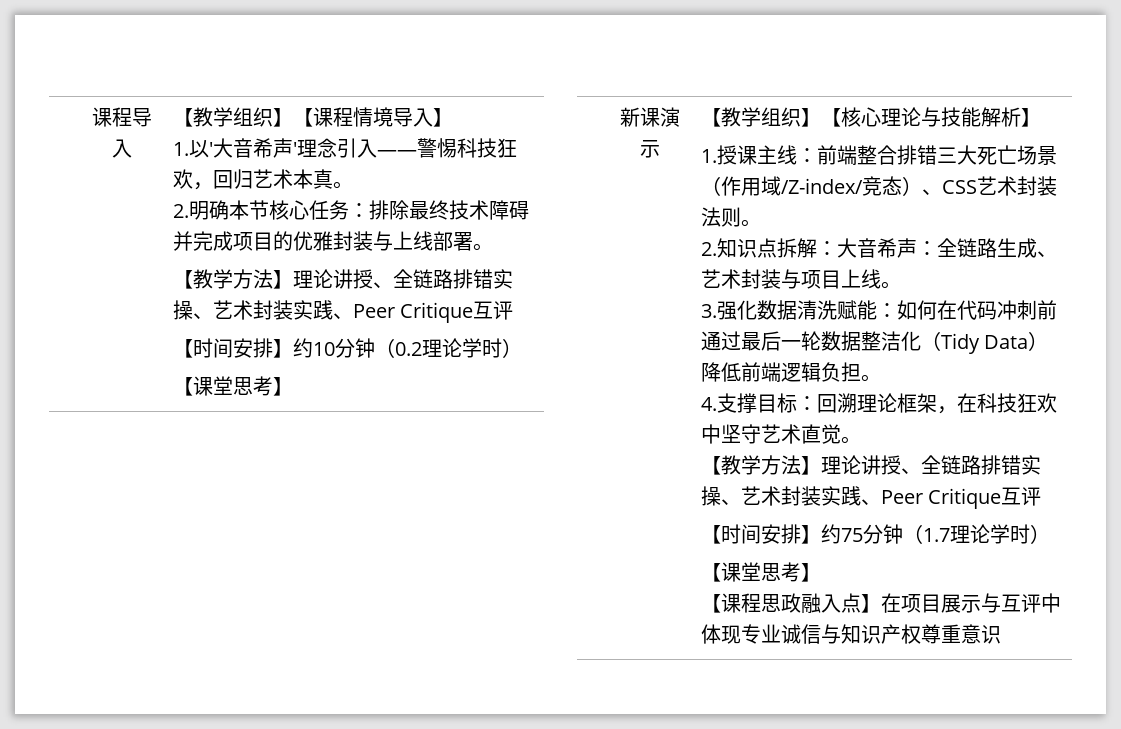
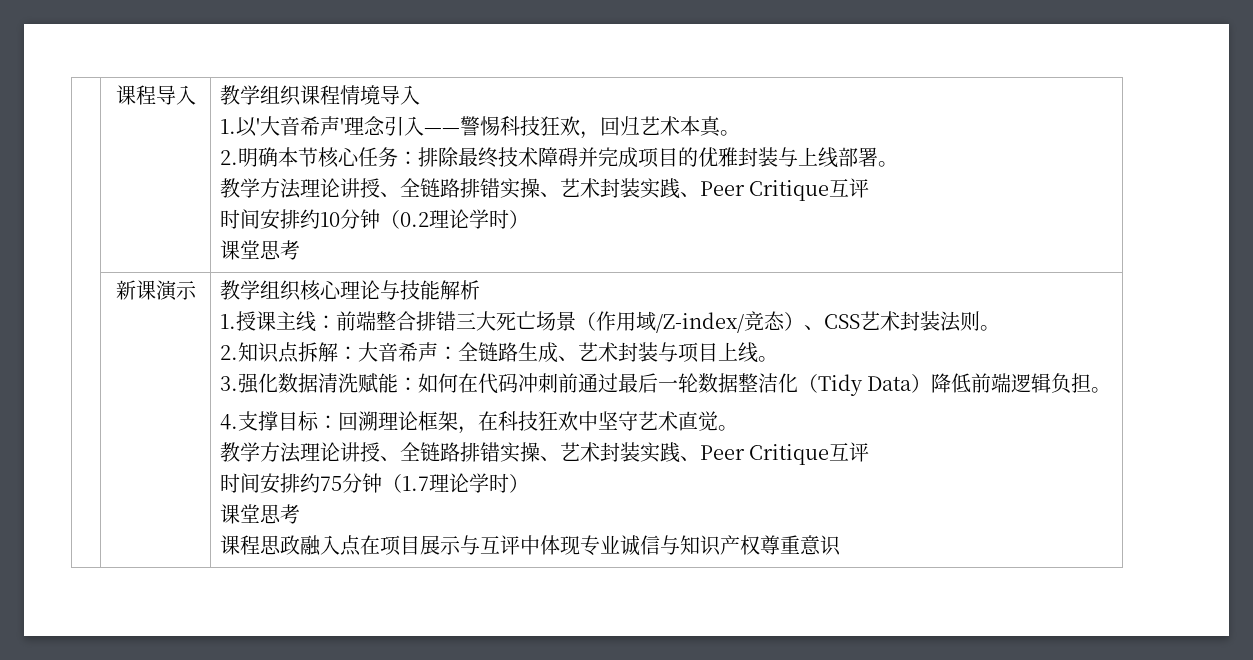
- 【教学组织】【课程情境导入】
+ 教学组织课程情境导入
  2.明确本节核心任务：排除最终技术障碍并完成项目的优雅封装与上线部署。
- 【教学方法】理论讲授、全链路排错实操、艺术封装实践、Peer Critique互评
+ 教学方法理论讲授、全链路排错实操、艺术封装实践、Peer Critique互评
- 【时间安排】约10分钟（0.2理论学时）
- 【课堂思考】
+ 时间安排约10分钟（0.2理论学时）
+ 课堂思考
- 【教学组织】【核心理论与技能解析】
+ 教学组织核心理论与技能解析
  4.支撑目标：回溯理论框架，在科技狂欢中坚守艺术直觉。
- 【教学方法】理论讲授、全链路排错实操、艺术封装实践、Peer Critique互评
+ 教学方法理论讲授、全链路排错实操、艺术封装实践、Peer Critique互评
- 【时间安排】约75分钟（1.7理论学时）
- 【课堂思考】
- 【课程思政融入点】在项目展示与互评中体现专业诚信与知识产权尊重意识
+ 时间安排约75分钟（1.7理论学时）
+ 课堂思考
+ 课程思政融入点在项目展示与互评中体现专业诚信与知识产权尊重意识

